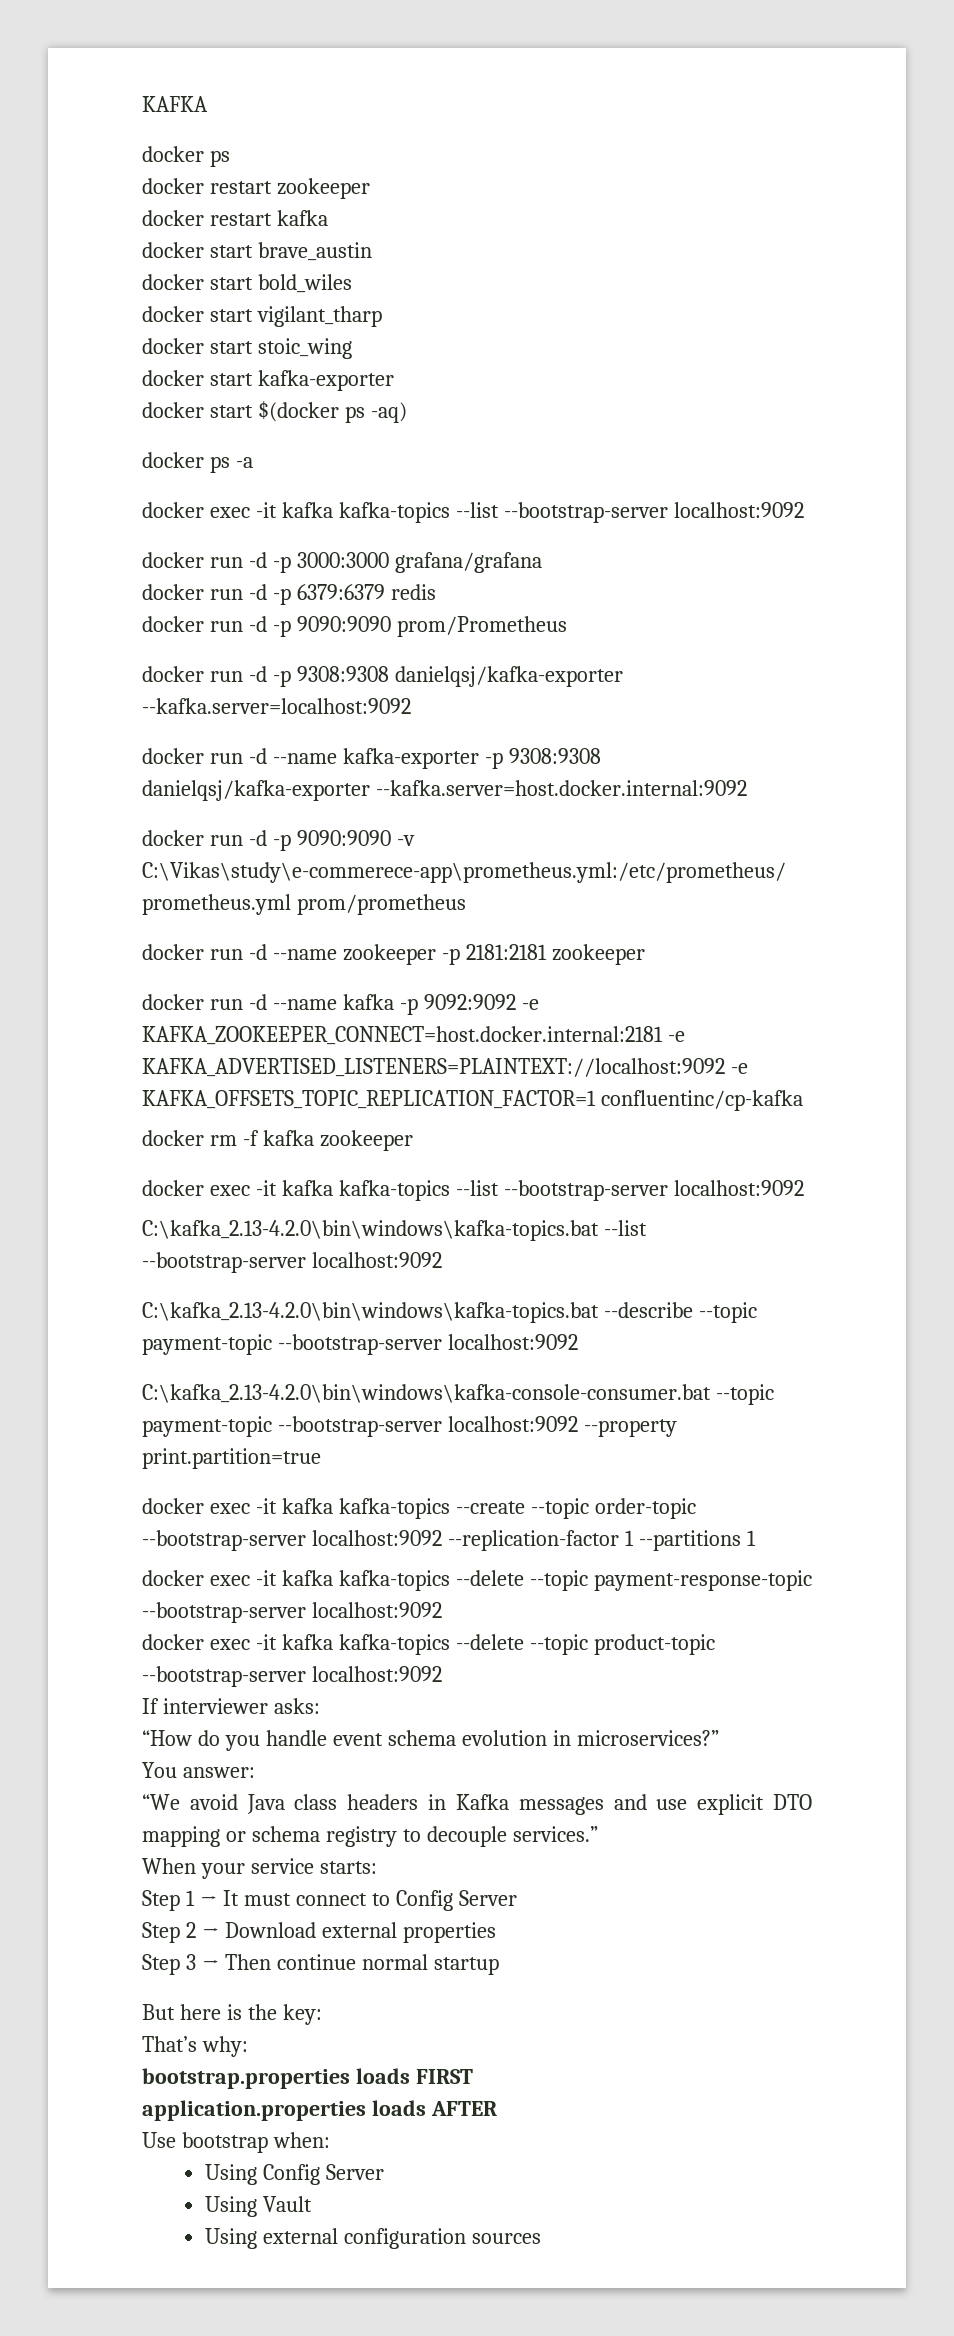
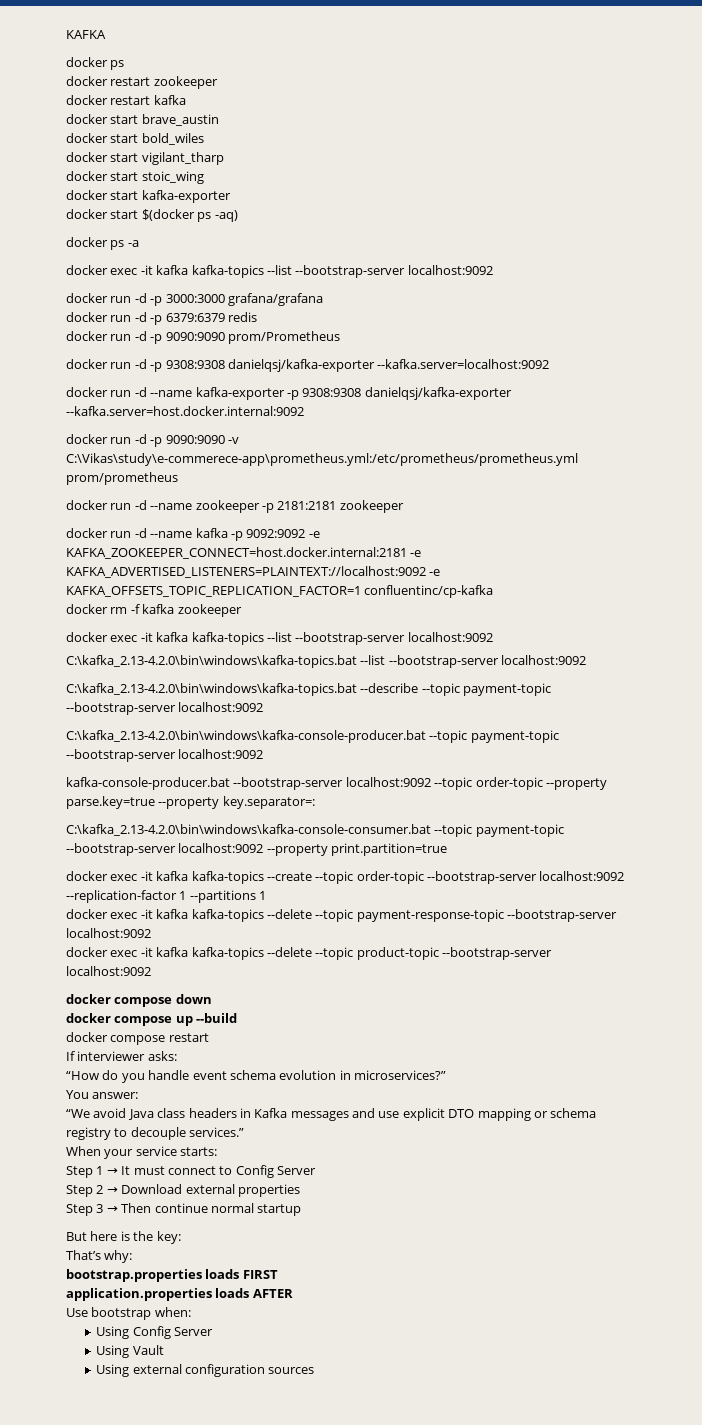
+ C:\kafka_2.13-4.2.0\bin\windows\kafka-console-producer.bat --topic payment-topic --bootstrap-server localhost:9092
+ kafka-console-producer.bat --bootstrap-server localhost:9092 --topic order-topic --property parse.key=true --property key.separator=:
+ docker compose down
+ docker compose up --build
+ docker compose restart

